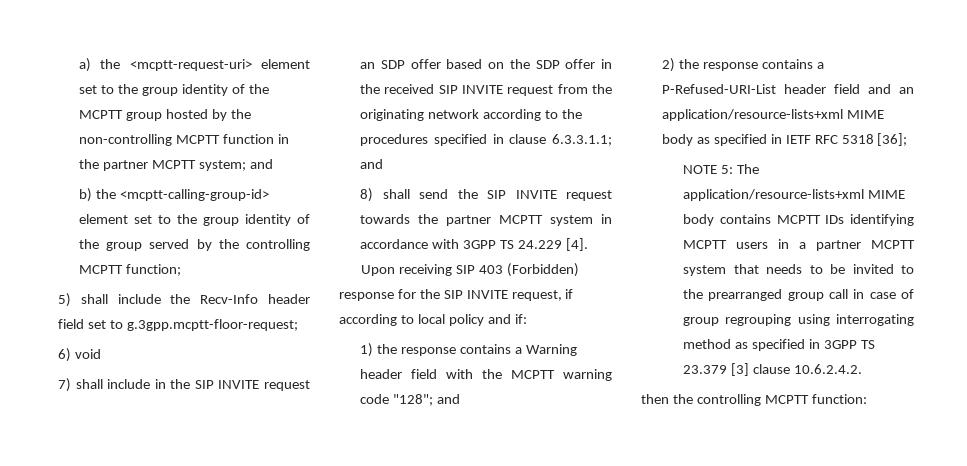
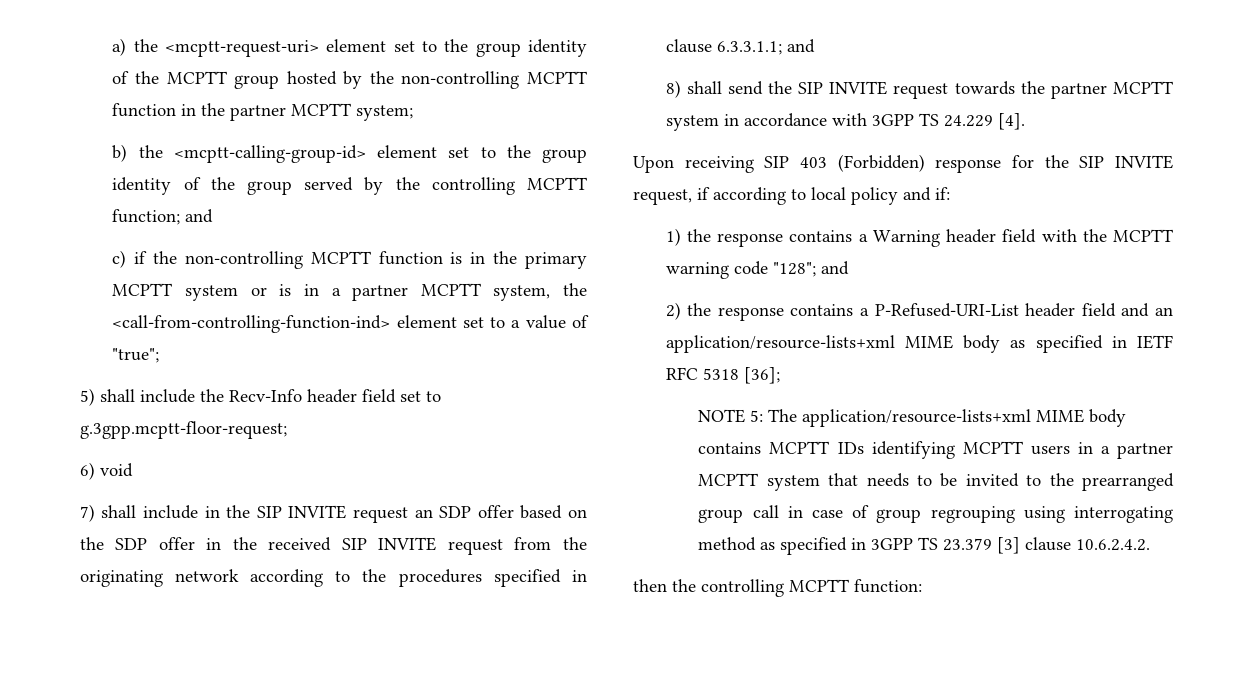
- a) the <mcptt-request-uri> element set to the group identity of the MCPTT group hosted by the non-controlling MCPTT function in the partner MCPTT system; and
+ a) the <mcptt-request-uri> element set to the group identity of the MCPTT group hosted by the non-controlling MCPTT function in the partner MCPTT system;
- b) the <mcptt-calling-group-id> element set to the group identity of the group served by the controlling MCPTT function;
+ b) the <mcptt-calling-group-id> element set to the group identity of the group served by the controlling MCPTT function; and
+ c) if the non-controlling MCPTT function is in the primary MCPTT system or is in a partner MCPTT system, the <call-from-controlling-function-ind> element set to a value of "true";

